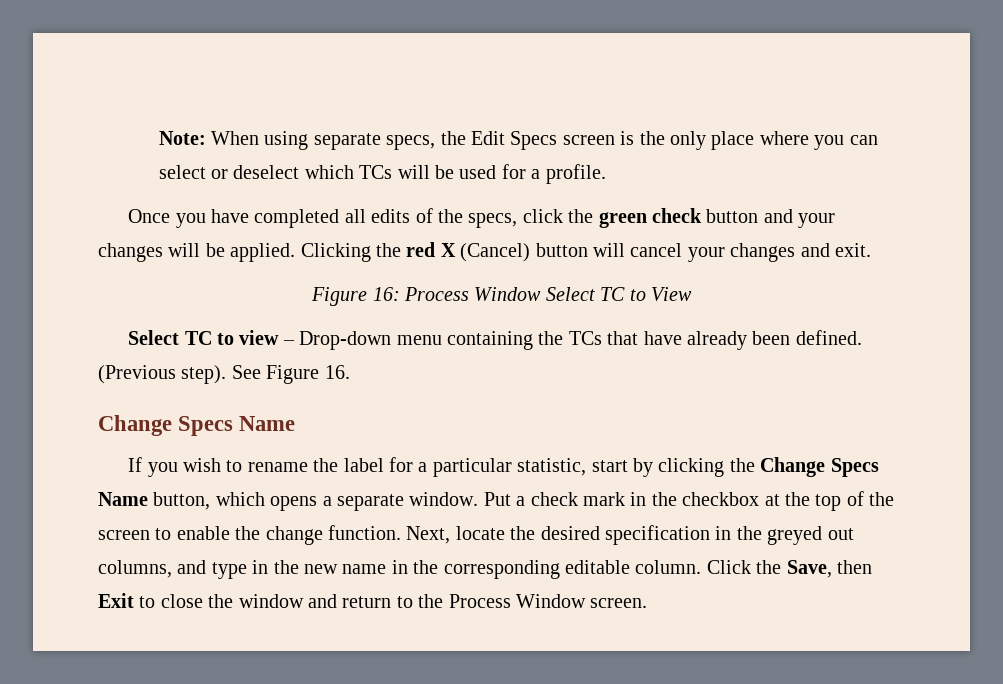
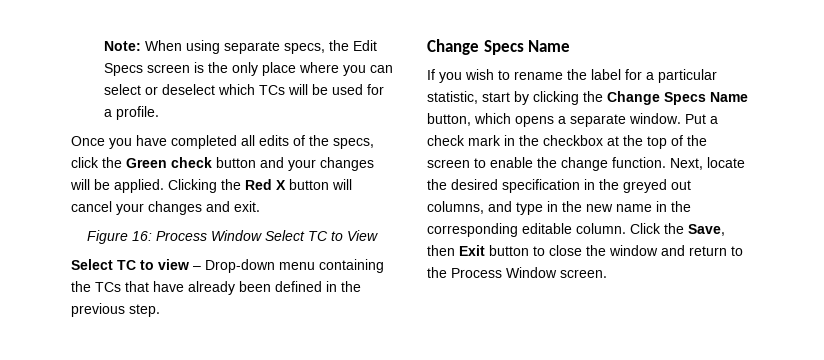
- Once you have completed all edits of the specs, click the green check button and your changes will be applied.
+ Once you have completed all edits of the specs, click the Green check button and your changes will be applied.
- Clicking the red X (Cancel) button will cancel your changes and exit.
+ Clicking the Red X button will cancel your changes and exit.
- Select TC to view – Drop-down menu containing the TCs that have already been defined. (Previous step). See Figure 16.
+ Select TC to view – Drop-down menu containing the TCs that have already been defined in the previous step.
- Click the Save, then Exit to close the window and return to the Process Window screen.
+ Click the Save, then Exit button to close the window and return to the Process Window screen.

